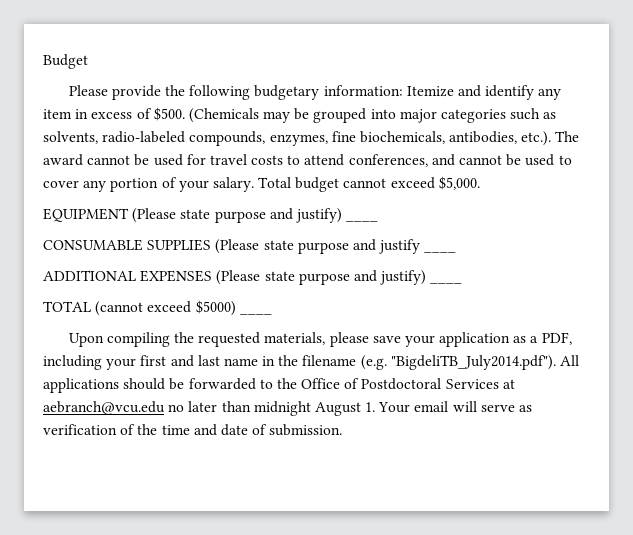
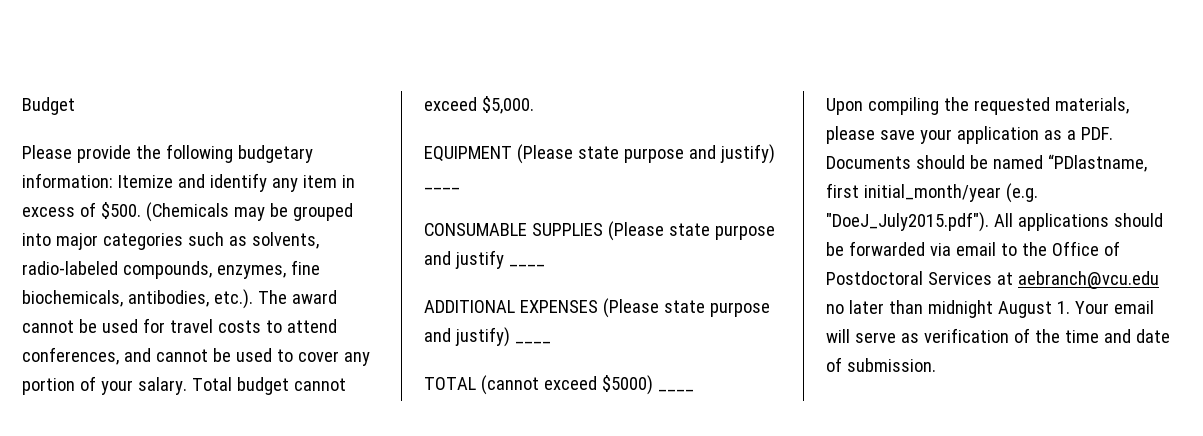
- Upon compiling the requested materials, please save your application as a PDF, including your first and last name in the filename (e.g. "BigdeliTB_July2014.pdf"). All applications should be forwarded to the Office of Postdoctoral Services at aebranch@vcu.edu no later than midnight August 1. Your email will serve as verification of the time and date of submission.
+ Upon compiling the requested materials, please save your application as a PDF. Documents should be named “PDlastname, first initial_month/year (e.g. "DoeJ_July2015.pdf"). All applications should be forwarded via email to the Office of Postdoctoral Services at aebranch@vcu.edu no later than midnight August 1. Your email will serve as verification of the time and date of submission.

